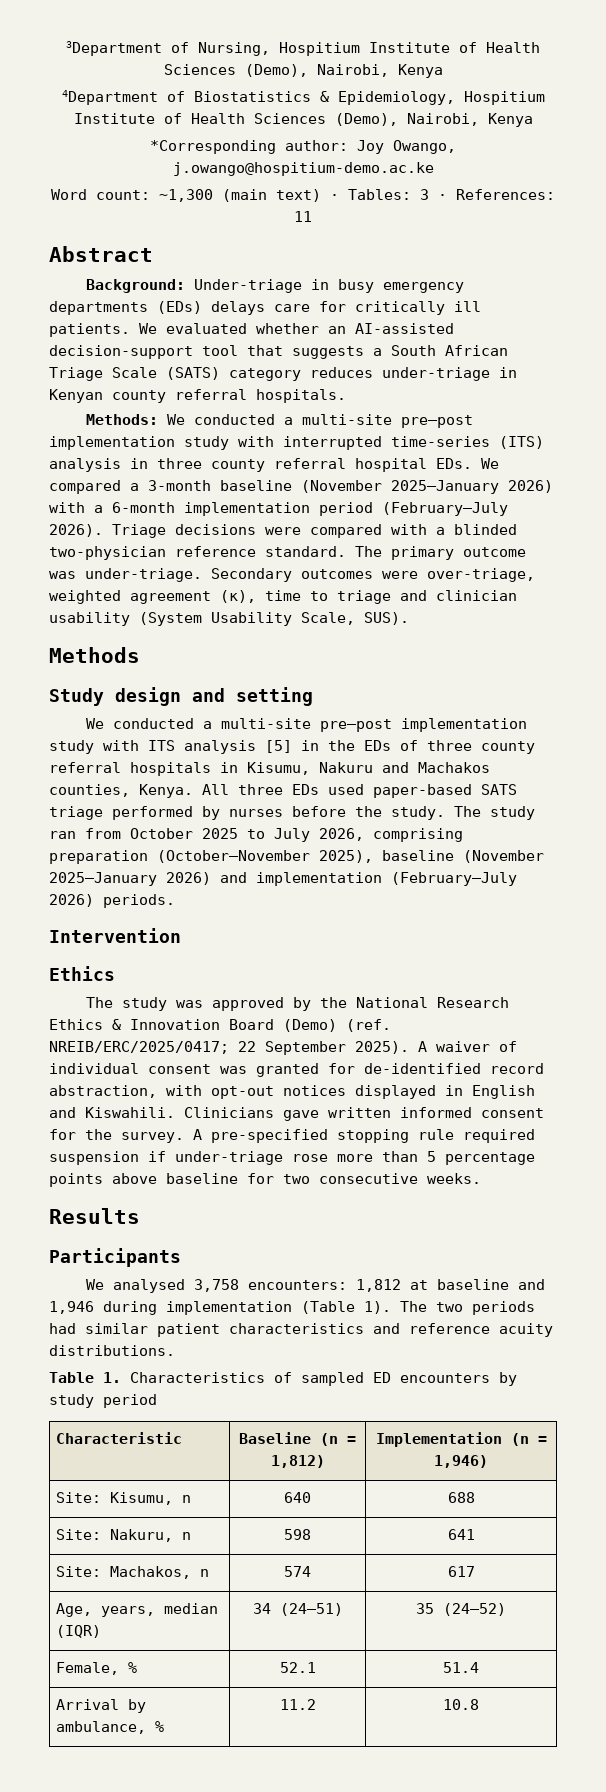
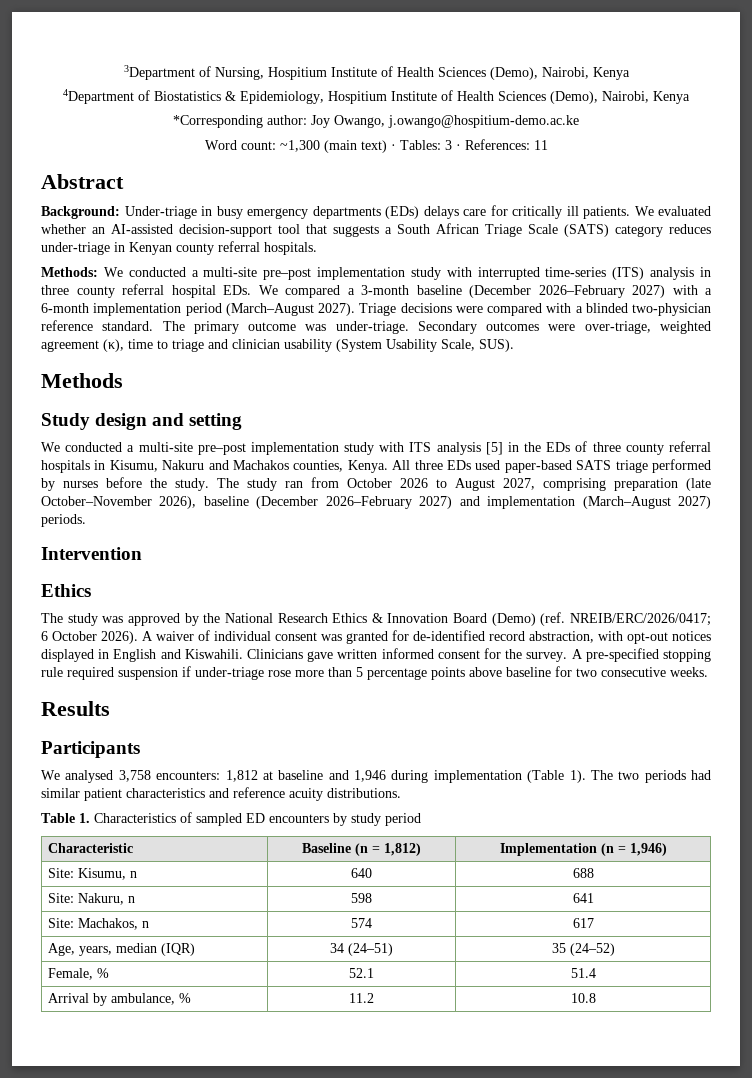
- Methods: We conducted a multi-site pre–post implementation study with interrupted time-series (ITS) analysis in three county referral hospital EDs. We compared a 3-month baseline (November 2025–January 2026) with a 6-month implementation period (February–July 2026).
+ Methods: We conducted a multi-site pre–post implementation study with interrupted time-series (ITS) analysis in three county referral hospital EDs. We compared a 3-month baseline (December 2026–February 2027) with a 6-month implementation period (March–August 2027).
- The study ran from October 2025 to July 2026, comprising preparation (October–November 2025), baseline (November 2025–January 2026) and implementation (February–July 2026) periods.
+ The study ran from October 2026 to August 2027, comprising preparation (late October–November 2026), baseline (December 2026–February 2027) and implementation (March–August 2027) periods.
- The study was approved by the National Research Ethics & Innovation Board (Demo) (ref. NREIB/ERC/2025/0417; 22 September 2025).
+ The study was approved by the National Research Ethics & Innovation Board (Demo) (ref. NREIB/ERC/2026/0417; 6 October 2026).

